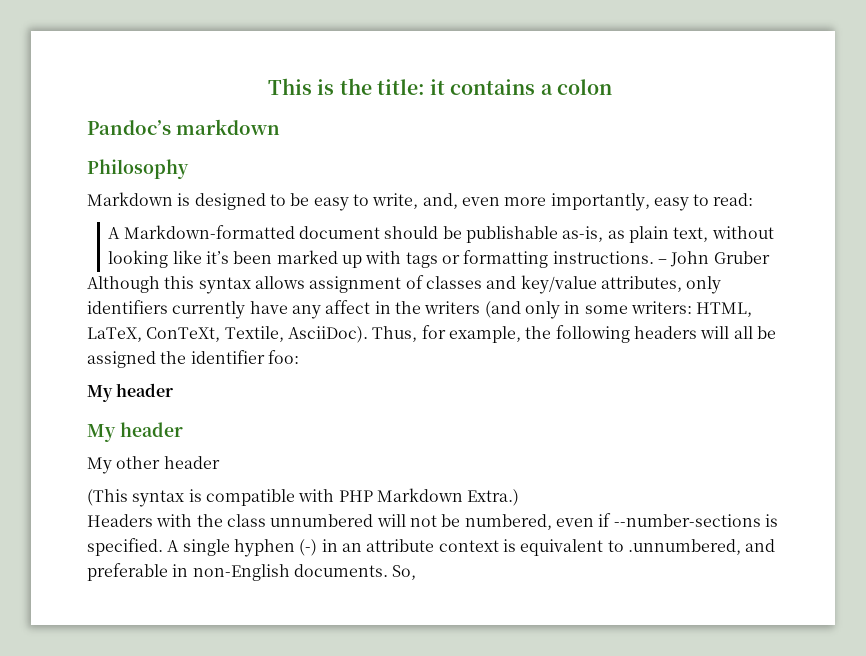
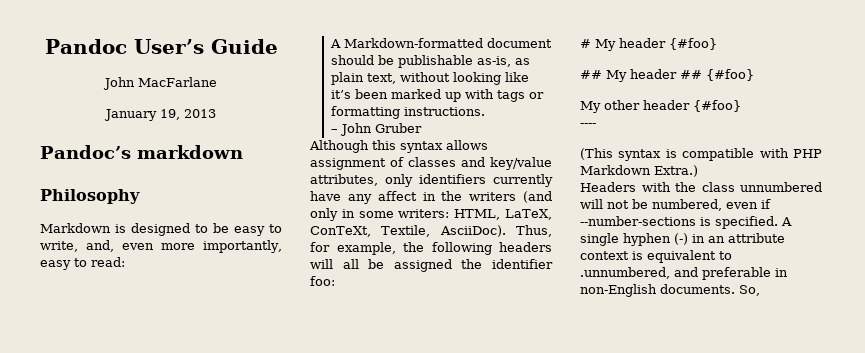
- This is the title: it contains a colon
+ Pandoc User’s Guide
+ John MacFarlane
+ January 19, 2013
- A Markdown-formatted document should be publishable as-is, as plain text, without looking like it’s been marked up with tags or formatting instructions. – John Gruber
+ A Markdown-formatted document should be publishable as-is, as plain text, without looking like it’s been marked up with tags or formatting instructions.
+ – John Gruber
  Thus, for example, the following headers will all be assigned the identifier foo:
- My header
- My header
+ # My header {#foo}
+ ## My header ## {#foo}
- My other header
+ My other header {#foo}
+ ----

